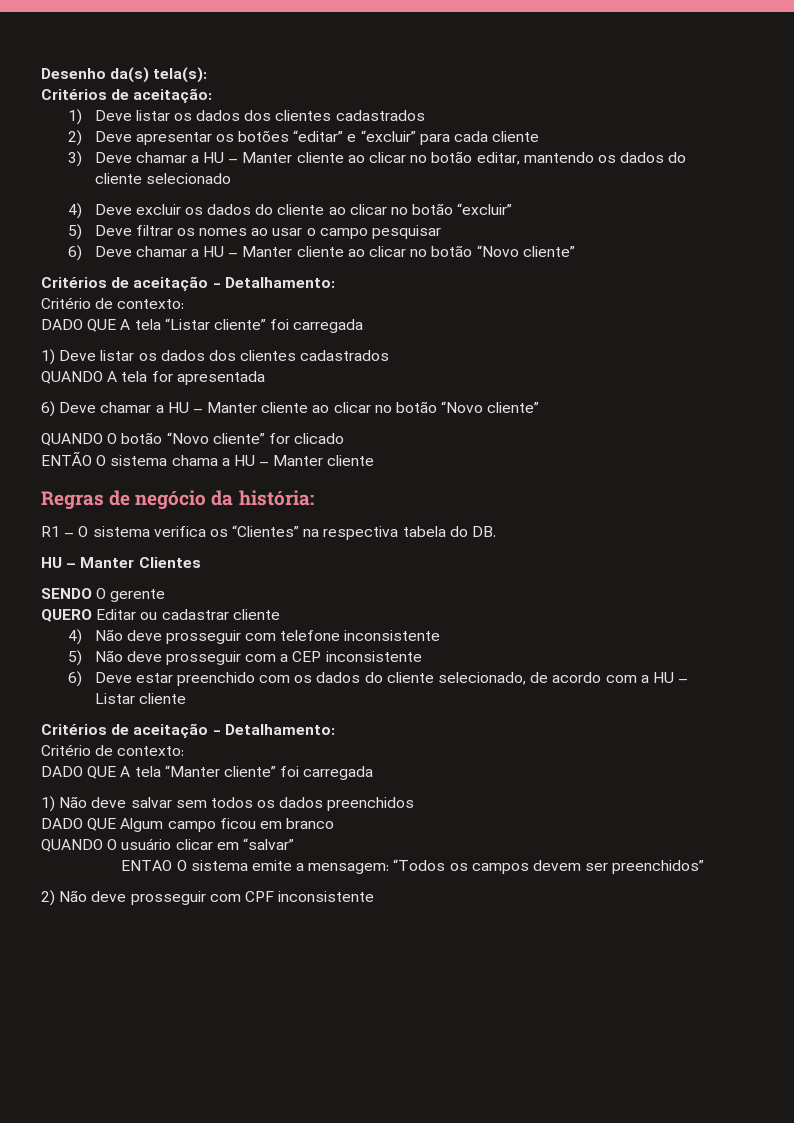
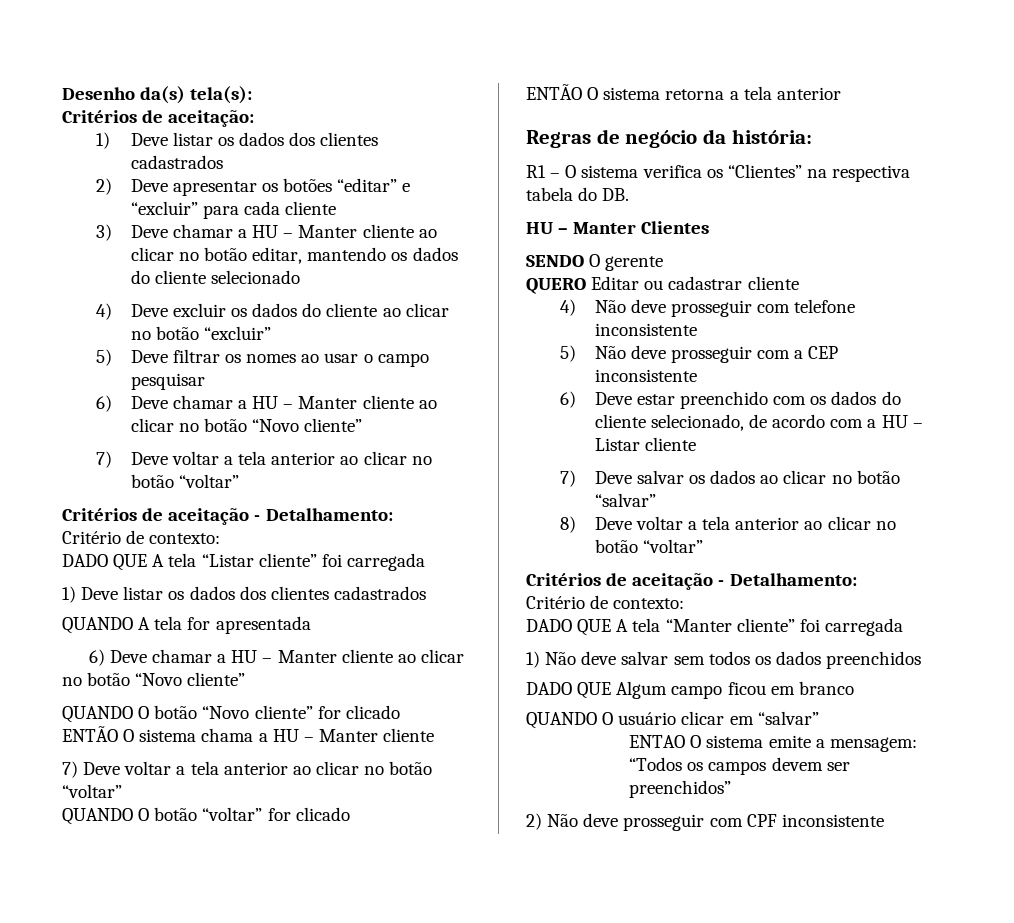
  5) Deve filtrar os nomes ao usar o campo pesquisar
  6) Deve chamar a HU – Manter cliente ao clicar no botão “Novo cliente”
+ 7) Deve voltar a tela anterior ao clicar no botão “voltar”
  ENTÃO O sistema chama a HU – Manter cliente
+ 7) Deve voltar a tela anterior ao clicar no botão “voltar”
+ QUANDO O botão “voltar” for clicado
+ ENTÃO O sistema retorna a tela anterior
+ 7) Deve salvar os dados ao clicar no botão “salvar”
+ 8) Deve voltar a tela anterior ao clicar no botão “voltar”

